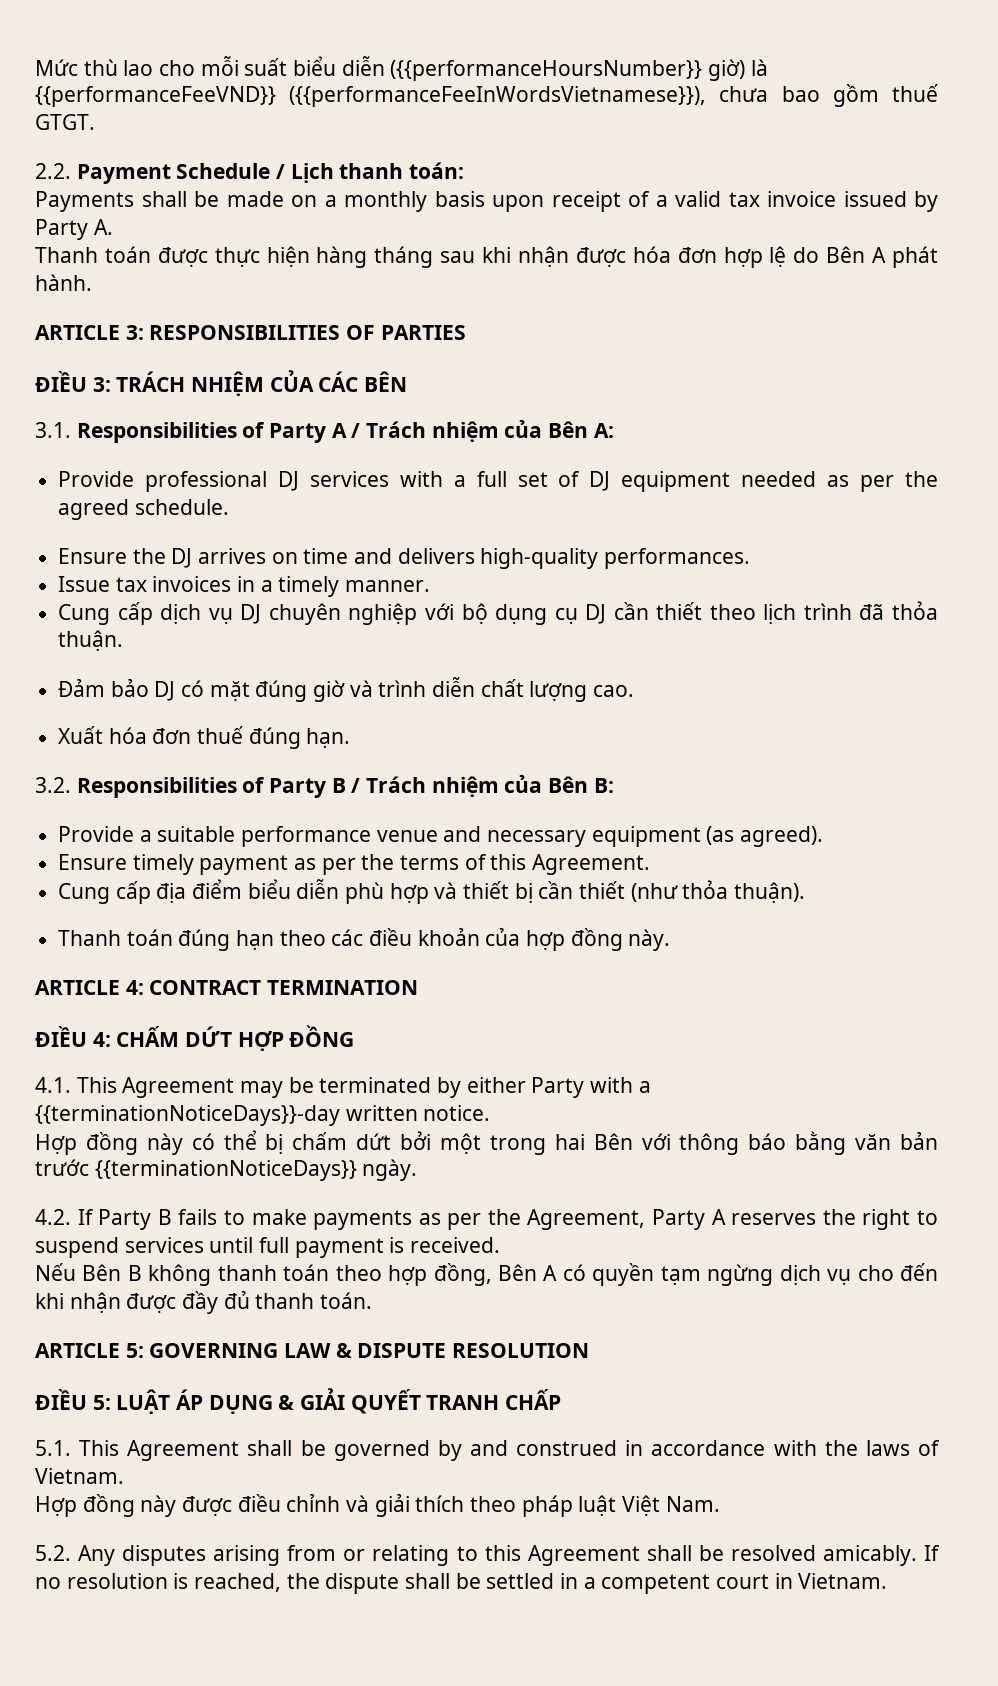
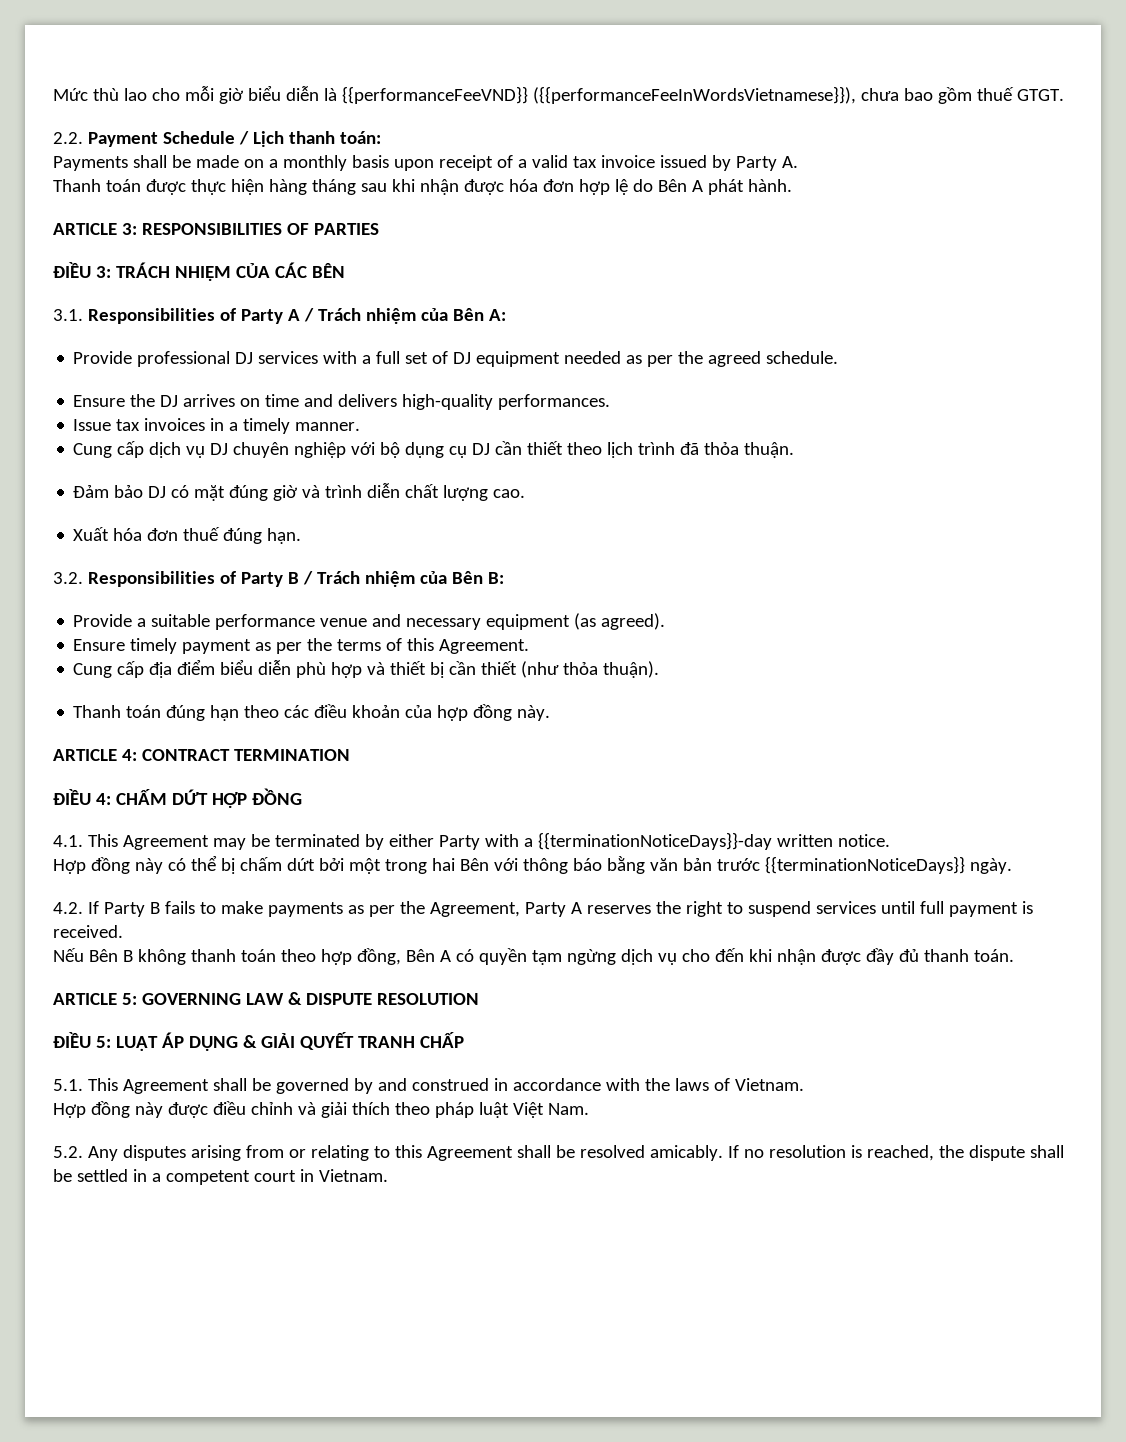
- Mức thù lao cho mỗi suất biểu diễn ({{performanceHoursNumber}} giờ) là {{performanceFeeVND}} ({{performanceFeeInWordsVietnamese}}), chưa bao gồm thuế GTGT.
+ Mức thù lao cho mỗi giờ biểu diễn là {{performanceFeeVND}} ({{performanceFeeInWordsVietnamese}}), chưa bao gồm thuế GTGT.

